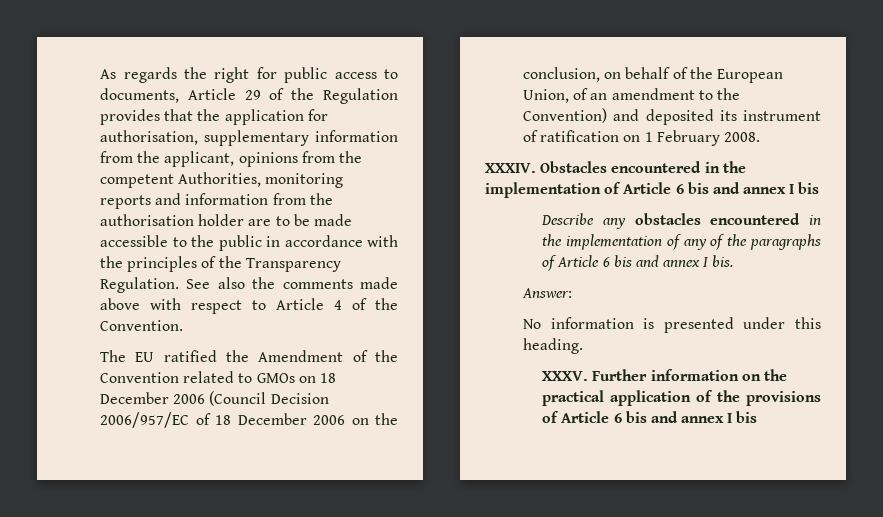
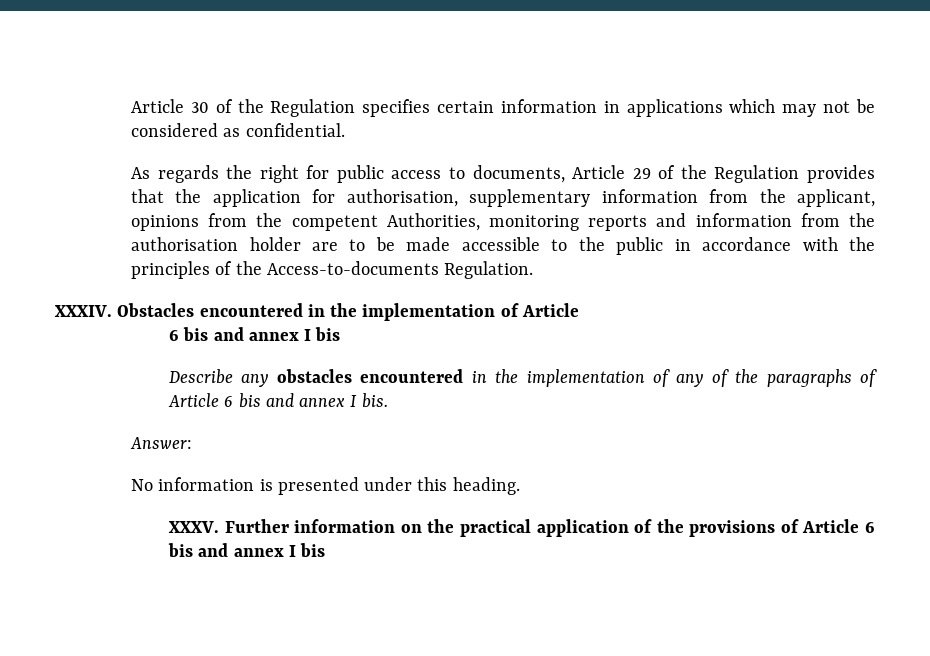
+ Article 30 of the Regulation specifies certain information in applications which may not be considered as confidential.
- As regards the right for public access to documents, Article 29 of the Regulation provides that the application for authorisation, supplementary information from the applicant, opinions from the competent Authorities, monitoring reports and information from the authorisation holder are to be made accessible to the public in accordance with the principles of the Transparency Regulation. See also the comments made above with respect to Article 4 of the Convention.
- The EU ratified the Amendment of the Convention related to GMOs on 18 December 2006 (Council Decision 2006/957/EC of 18 December 2006 on the conclusion, on behalf of the European Union, of an amendment to the Convention) and deposited its instrument of ratification on 1 February 2008.
+ As regards the right for public access to documents, Article 29 of the Regulation provides that the application for authorisation, supplementary information from the applicant, opinions from the competent Authorities, monitoring reports and information from the authorisation holder are to be made accessible to the public in accordance with the principles of the Access-to-documents Regulation.
- Obstacles encountered in the implementation of Article 6 bis and annex I bis
+ Obstacles encountered in the implementation of Article
+ 6 bis and annex I bis

